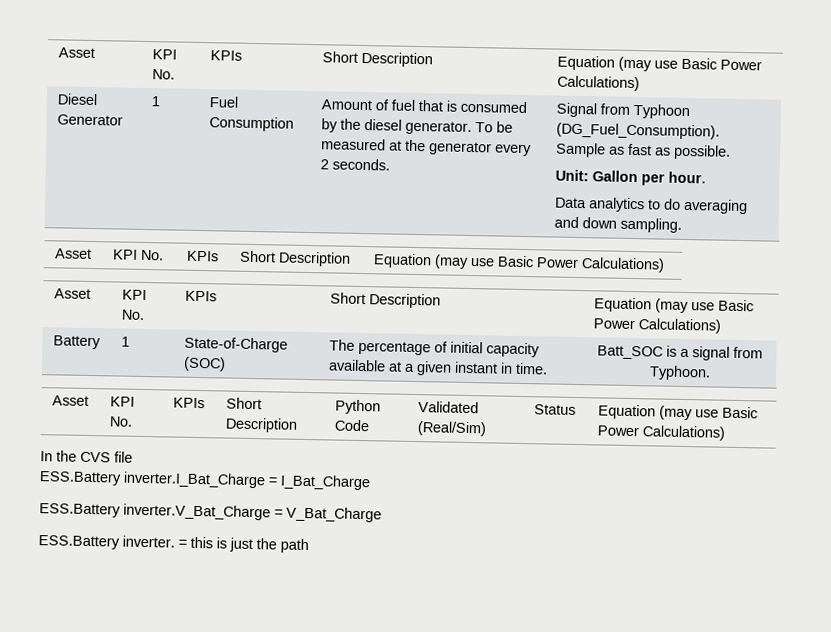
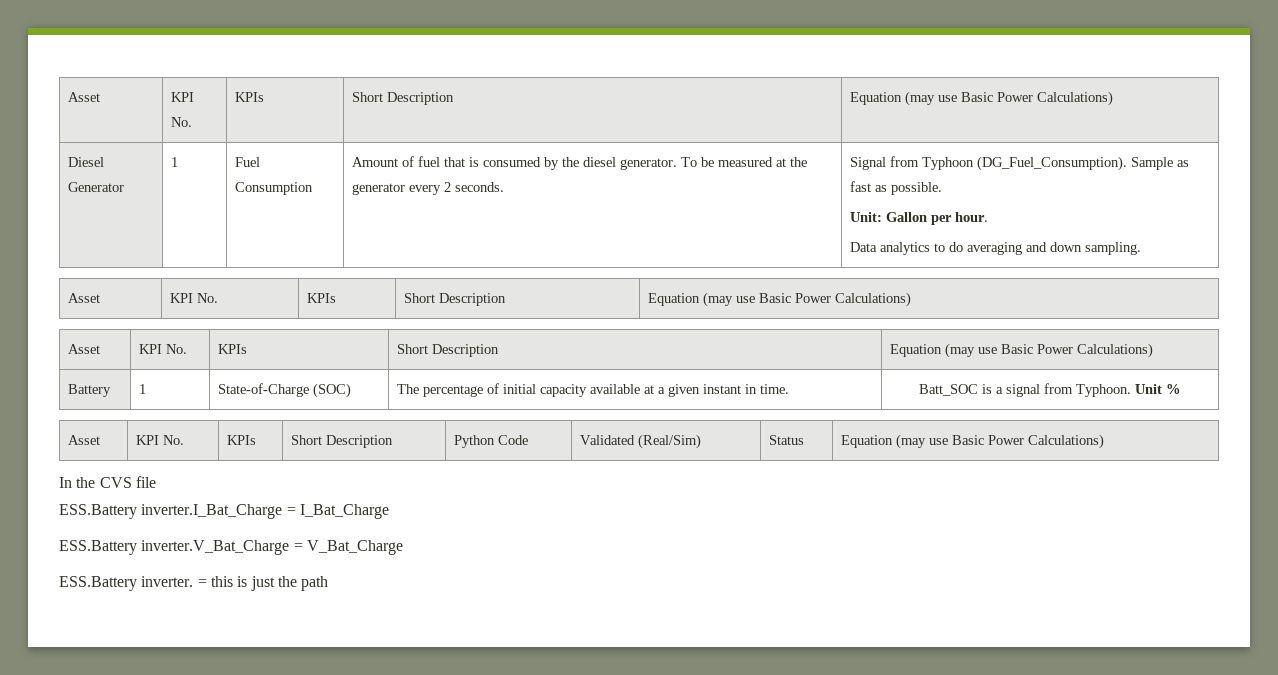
- Battery | 1 | State-of-Charge (SOC) | The percentage of initial capacity available at a given instant in time. | Batt_SOC is a signal from Typhoon.
+ Battery | 1 | State-of-Charge (SOC) | The percentage of initial capacity available at a given instant in time. | Batt_SOC is a signal from Typhoon. Unit %

